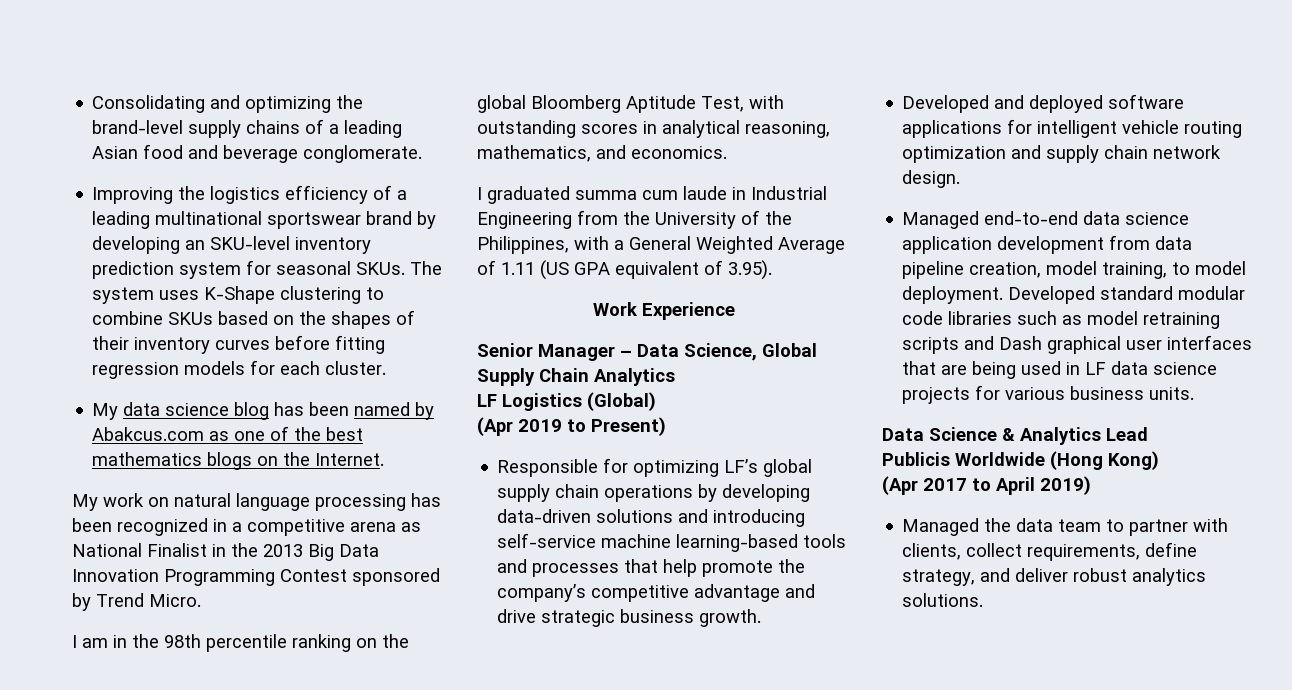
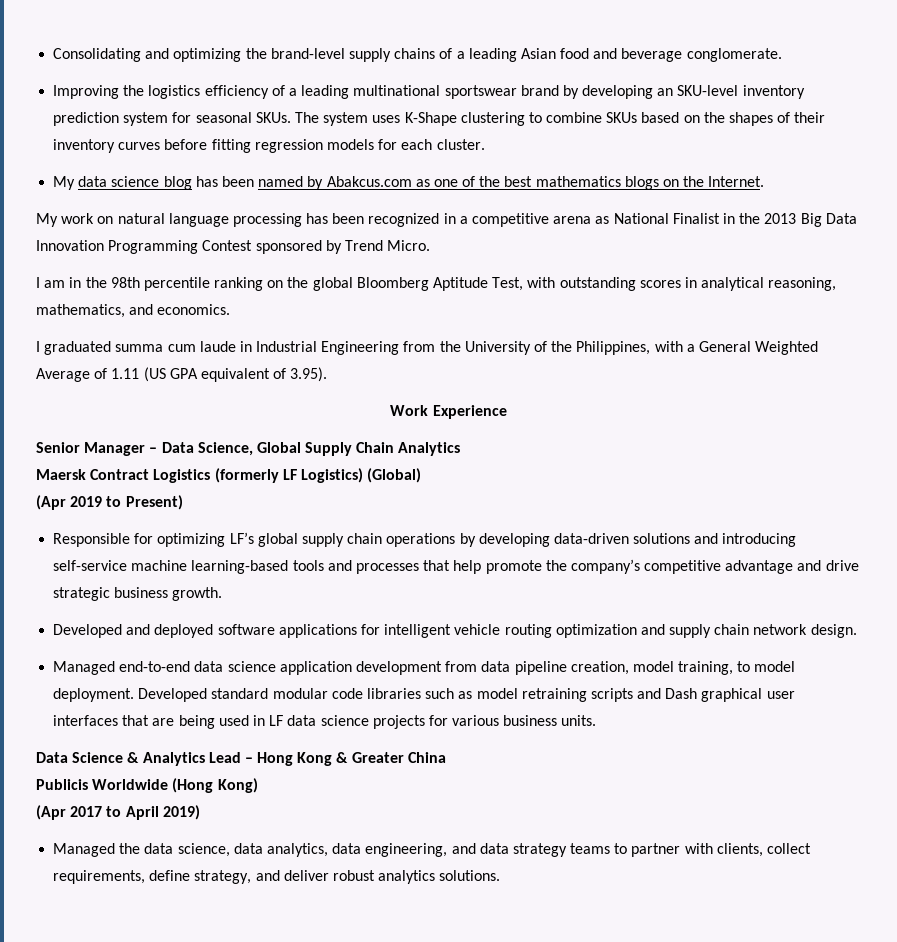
- LF Logistics (Global)
+ Maersk Contract Logistics (formerly LF Logistics) (Global)
- Data Science & Analytics Lead
+ Data Science & Analytics Lead – Hong Kong & Greater China
- Managed the data team to partner with clients, collect requirements, define strategy, and deliver robust analytics solutions.
+ Managed the data science, data analytics, data engineering, and data strategy teams to partner with clients, collect requirements, define strategy, and deliver robust analytics solutions.

